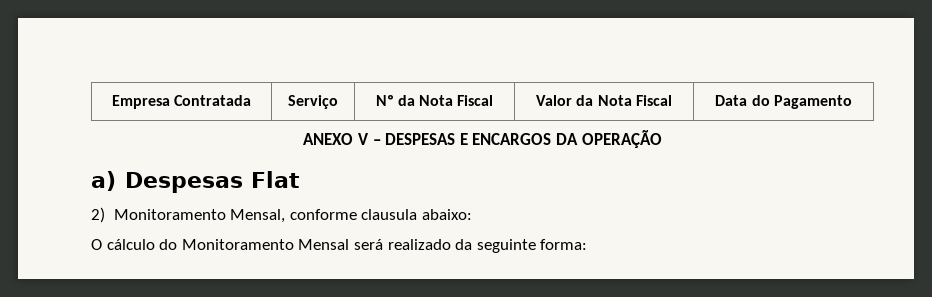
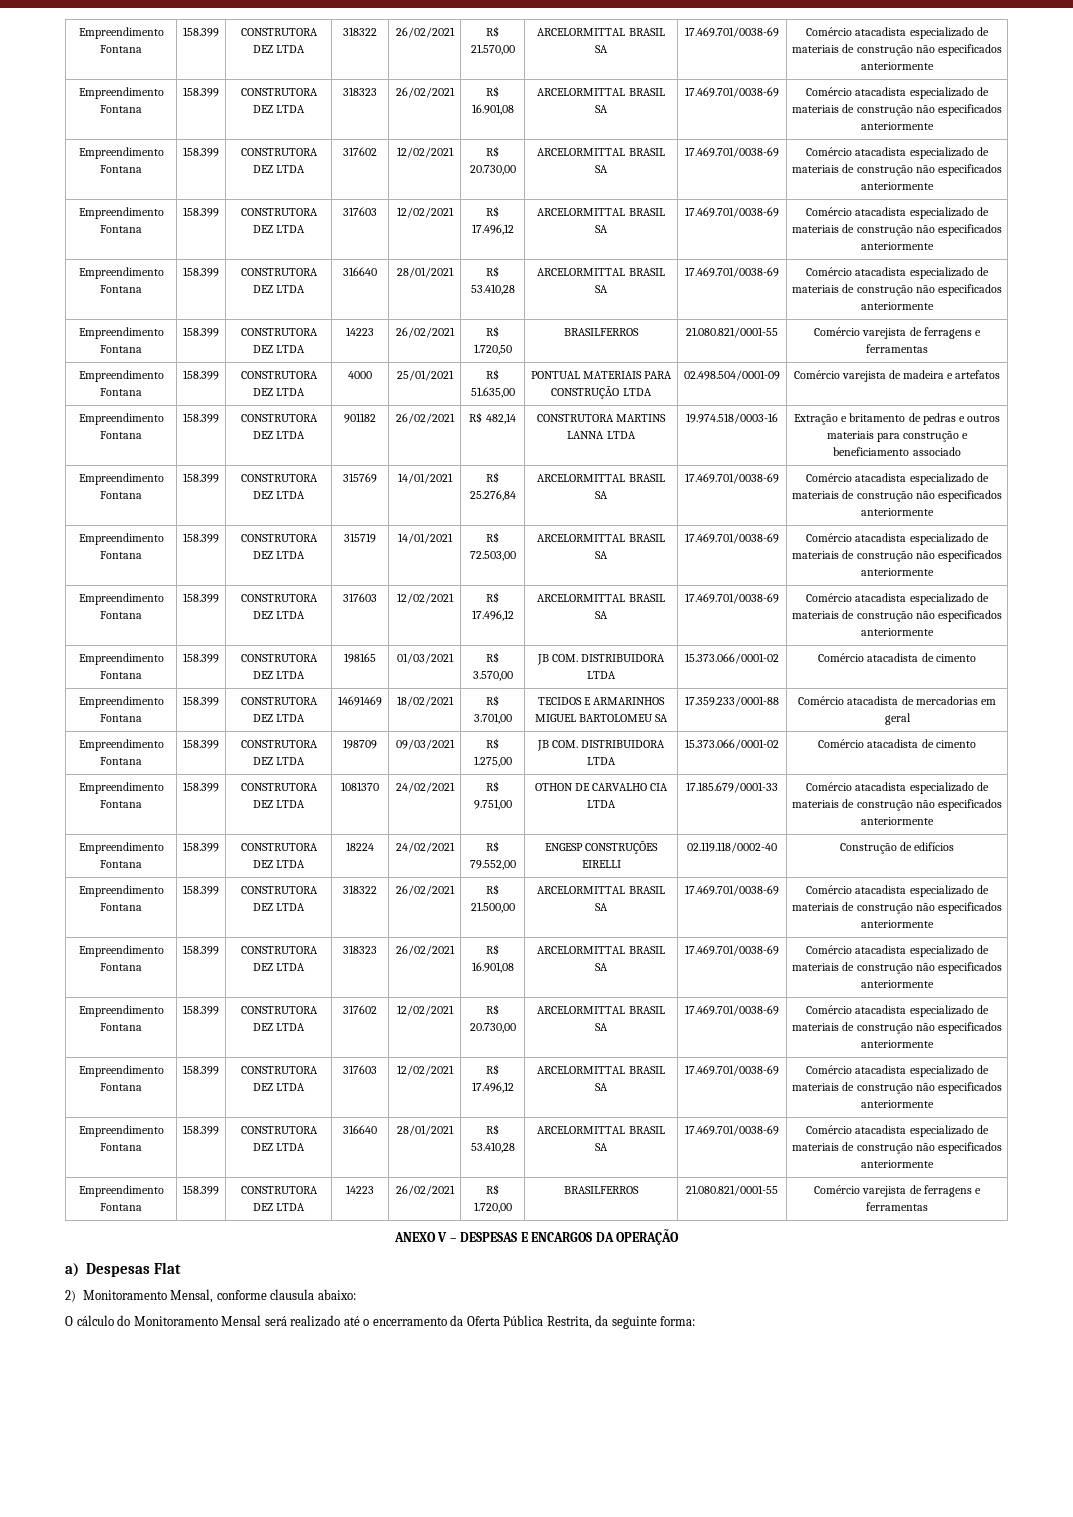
- Empresa Contratada | Serviço | Nº da Nota Fiscal | Valor da Nota Fiscal | Data do Pagamento
+ Empreendimento Fontana | 158.399 | CONSTRUTORA DEZ LTDA | 318322 | 26/02/2021 | R$ 21.570,00 | ARCELORMITTAL BRASIL SA | 17.469.701/0038-69 | Comércio atacadista especializado de materiais de construção não especificados anteriormente
+ Empreendimento Fontana | 158.399 | CONSTRUTORA DEZ LTDA | 318323 | 26/02/2021 | R$ 16.901,08 | ARCELORMITTAL BRASIL SA | 17.469.701/0038-69 | Comércio atacadista especializado de materiais de construção não especificados anteriormente
+ Empreendimento Fontana | 158.399 | CONSTRUTORA DEZ LTDA | 317602 | 12/02/2021 | R$ 20.730,00 | ARCELORMITTAL BRASIL SA | 17.469.701/0038-69 | Comércio atacadista especializado de materiais de construção não especificados anteriormente
+ Empreendimento Fontana | 158.399 | CONSTRUTORA DEZ LTDA | 317603 | 12/02/2021 | R$ 17.496,12 | ARCELORMITTAL BRASIL SA | 17.469.701/0038-69 | Comércio atacadista especializado de materiais de construção não especificados anteriormente
+ Empreendimento Fontana | 158.399 | CONSTRUTORA DEZ LTDA | 316640 | 28/01/2021 | R$ 53.410,28 | ARCELORMITTAL BRASIL SA | 17.469.701/0038-69 | Comércio atacadista especializado de materiais de construção não especificados anteriormente
+ Empreendimento Fontana | 158.399 | CONSTRUTORA DEZ LTDA | 14223 | 26/02/2021 | R$ 1.720,50 | BRASILFERROS | 21.080.821/0001-55 | Comércio varejista de ferragens e ferramentas
+ Empreendimento Fontana | 158.399 | CONSTRUTORA DEZ LTDA | 4000 | 25/01/2021 | R$ 51.635,00 | PONTUAL MATERIAIS PARA CONSTRUÇÃO LTDA | 02.498.504/0001-09 | Comércio varejista de madeira e artefatos
+ Empreendimento Fontana | 158.399 | CONSTRUTORA DEZ LTDA | 901182 | 26/02/2021 | R$ 482,14 | CONSTRUTORA MARTINS LANNA LTDA | 19.974.518/0003-16 | Extração e britamento de pedras e outros materiais para construção e beneficiamento associado
+ Empreendimento Fontana | 158.399 | CONSTRUTORA DEZ LTDA | 315769 | 14/01/2021 | R$ 25.276,84 | ARCELORMITTAL BRASIL SA | 17.469.701/0038-69 | Comércio atacadista especializado de materiais de construção não especificados anteriormente
+ Empreendimento Fontana | 158.399 | CONSTRUTORA DEZ LTDA | 315719 | 14/01/2021 | R$ 72.503,00 | ARCELORMITTAL BRASIL SA | 17.469.701/0038-69 | Comércio atacadista especializado de materiais de construção não especificados anteriormente
+ Empreendimento Fontana | 158.399 | CONSTRUTORA DEZ LTDA | 317603 | 12/02/2021 | R$ 17.496,12 | ARCELORMITTAL BRASIL SA | 17.469.701/0038-69 | Comércio atacadista especializado de materiais de construção não especificados anteriormente
+ Empreendimento Fontana | 158.399 | CONSTRUTORA DEZ LTDA | 198165 | 01/03/2021 | R$ 3.570,00 | JB COM. DISTRIBUIDORA LTDA | 15.373.066/0001-02 | Comércio atacadista de cimento
+ Empreendimento Fontana | 158.399 | CONSTRUTORA DEZ LTDA | 14691469 | 18/02/2021 | R$ 3.701,00 | TECIDOS E ARMARINHOS MIGUEL BARTOLOMEU SA | 17.359.233/0001-88 | Comércio atacadista de mercadorias em geral
+ Empreendimento Fontana | 158.399 | CONSTRUTORA DEZ LTDA | 198709 | 09/03/2021 | R$ 1.275,00 | JB COM. DISTRIBUIDORA LTDA | 15.373.066/0001-02 | Comércio atacadista de cimento
+ Empreendimento Fontana | 158.399 | CONSTRUTORA DEZ LTDA | 1081370 | 24/02/2021 | R$ 9.751,00 | OTHON DE CARVALHO CIA LTDA | 17.185.679/0001-33 | Comércio atacadista especializado de materiais de construção não especificados anteriormente
+ Empreendimento Fontana | 158.399 | CONSTRUTORA DEZ LTDA | 18224 | 24/02/2021 | R$ 79.552,00 | ENGESP CONSTRUÇÕES EIRELLI | 02.119.118/0002-40 | Construção de edifícios
+ Empreendimento Fontana | 158.399 | CONSTRUTORA DEZ LTDA | 318322 | 26/02/2021 | R$ 21.500,00 | ARCELORMITTAL BRASIL SA | 17.469.701/0038-69 | Comércio atacadista especializado de materiais de construção não especificados anteriormente
+ Empreendimento Fontana | 158.399 | CONSTRUTORA DEZ LTDA | 318323 | 26/02/2021 | R$ 16.901,08 | ARCELORMITTAL BRASIL SA | 17.469.701/0038-69 | Comércio atacadista especializado de materiais de construção não especificados anteriormente
+ Empreendimento Fontana | 158.399 | CONSTRUTORA DEZ LTDA | 317602 | 12/02/2021 | R$ 20.730,00 | ARCELORMITTAL BRASIL SA | 17.469.701/0038-69 | Comércio atacadista especializado de materiais de construção não especificados anteriormente
+ Empreendimento Fontana | 158.399 | CONSTRUTORA DEZ LTDA | 317603 | 12/02/2021 | R$ 17.496,12 | ARCELORMITTAL BRASIL SA | 17.469.701/0038-69 | Comércio atacadista especializado de materiais de construção não especificados anteriormente
+ Empreendimento Fontana | 158.399 | CONSTRUTORA DEZ LTDA | 316640 | 28/01/2021 | R$ 53.410,28 | ARCELORMITTAL BRASIL SA | 17.469.701/0038-69 | Comércio atacadista especializado de materiais de construção não especificados anteriormente
+ Empreendimento Fontana | 158.399 | CONSTRUTORA DEZ LTDA | 14223 | 26/02/2021 | R$ 1.720,00 | BRASILFERROS | 21.080.821/0001-55 | Comércio varejista de ferragens e ferramentas
- O cálculo do Monitoramento Mensal será realizado da seguinte forma:
+ O cálculo do Monitoramento Mensal será realizado até o encerramento da Oferta Pública Restrita, da seguinte forma:

